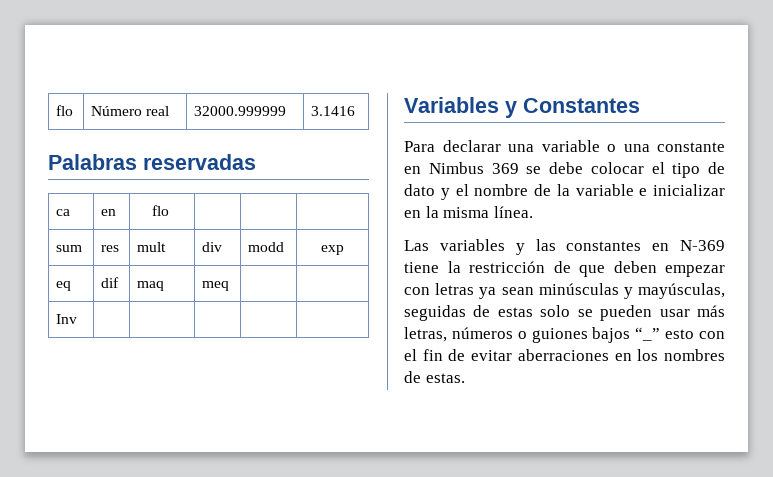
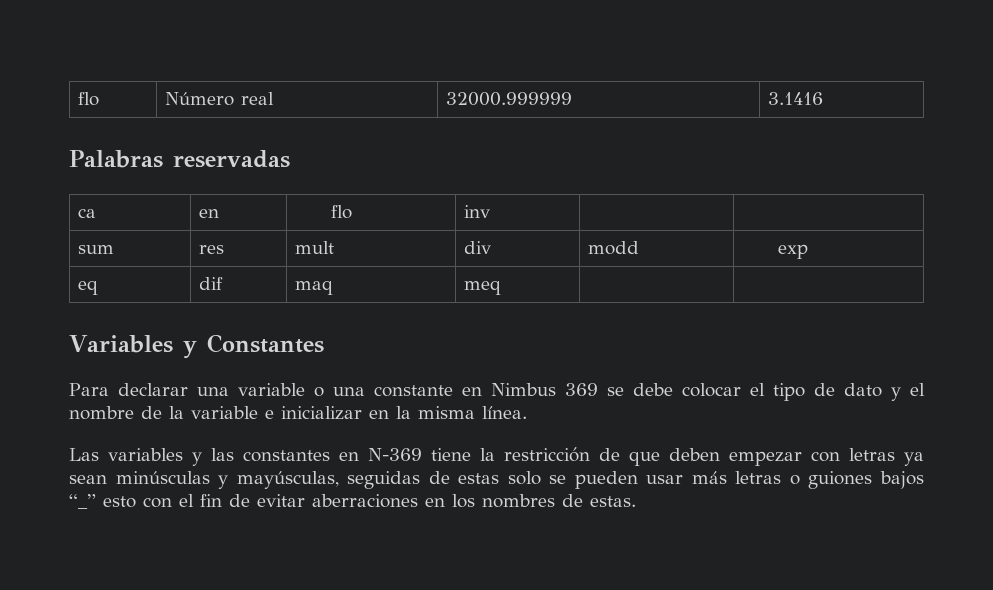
- ca | en | flo | | |
+ ca | en | flo | inv | |
- Inv | | | | |
- Las variables y las constantes en N-369 tiene la restricción de que deben empezar con letras ya sean minúsculas y mayúsculas, seguidas de estas solo se pueden usar más letras, números o guiones bajos “_” esto con el fin de evitar aberraciones en los nombres de estas.
+ Las variables y las constantes en N-369 tiene la restricción de que deben empezar con letras ya sean minúsculas y mayúsculas, seguidas de estas solo se pueden usar más letras o guiones bajos “_” esto con el fin de evitar aberraciones en los nombres de estas.

